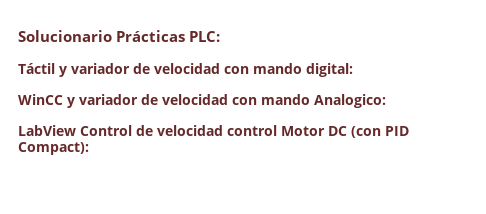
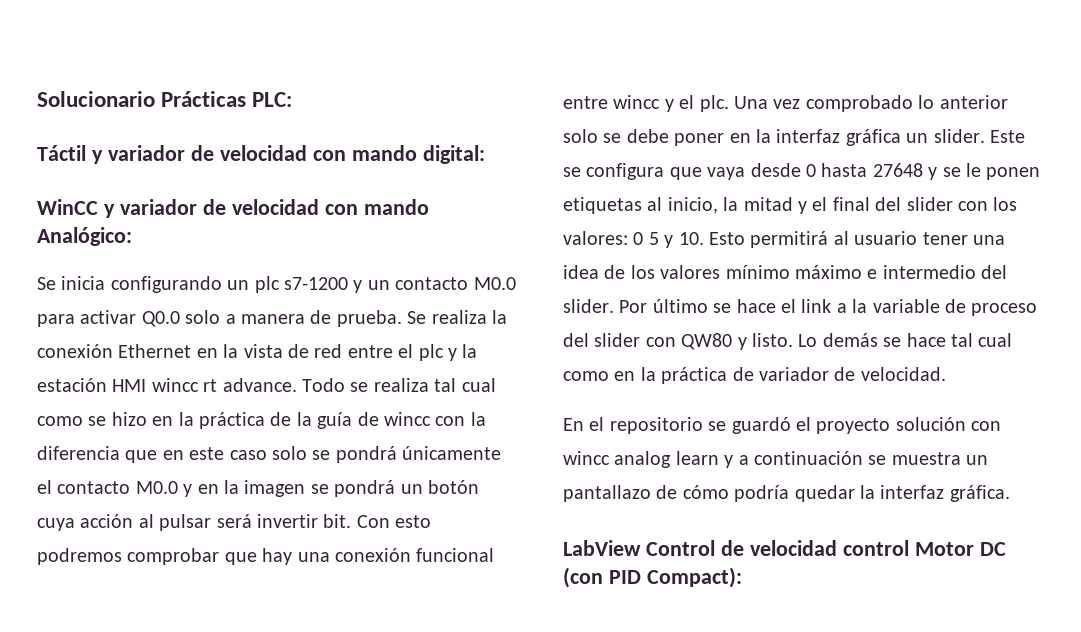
- WinCC y variador de velocidad con mando Analogico:
+ WinCC y variador de velocidad con mando Analógico:
+ Se inicia configurando un plc s7-1200 y un contacto M0.0 para activar Q0.0 solo a manera de prueba. Se realiza la conexión Ethernet en la vista de red entre el plc y la estación HMI wincc rt advance. Todo se realiza tal cual como se hizo en la práctica de la guía de wincc con la diferencia que en este caso solo se pondrá únicamente el contacto M0.0 y en la imagen se pondrá un botón cuya acción al pulsar será invertir bit. Con esto podremos comprobar que hay una conexión funcional entre wincc y el plc. Una vez comprobado lo anterior solo se debe poner en la interfaz gráfica un slider. Este se configura que vaya desde 0 hasta 27648 y se le ponen etiquetas al inicio, la mitad y el final del slider con los valores: 0 5 y 10. Esto permitirá al usuario tener una idea de los valores mínimo máximo e intermedio del slider. Por último se hace el link a la variable de proceso del slider con QW80 y listo. Lo demás se hace tal cual como en la práctica de variador de velocidad.
+ En el repositorio se guardó el proyecto solución con wincc analog learn y a continuación se muestra un pantallazo de cómo podría quedar la interfaz gráfica.

